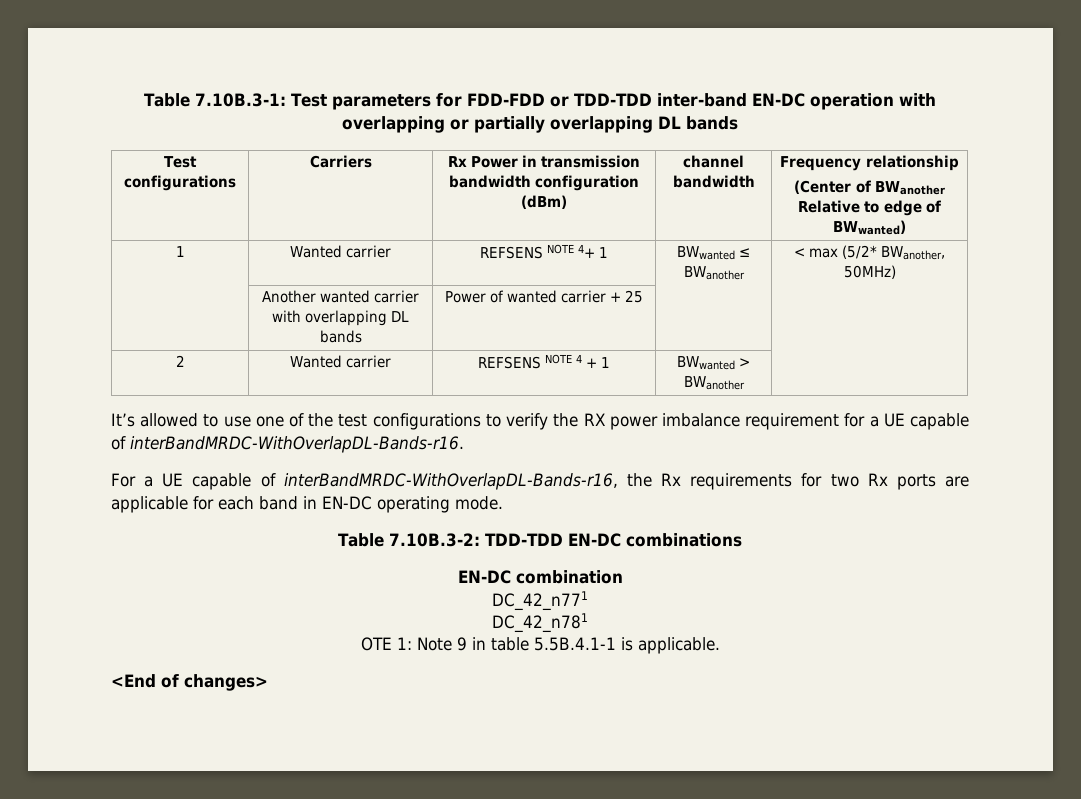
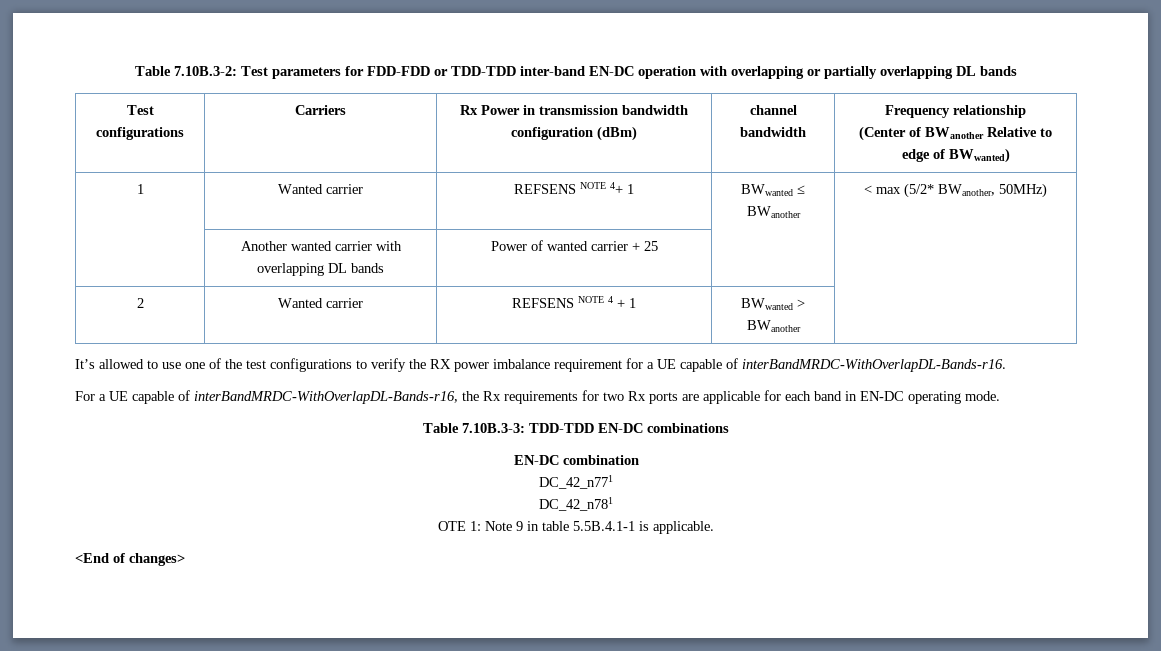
- Table 7.10B.3-1: Test parameters for FDD-FDD or TDD-TDD inter-band EN-DC operation with overlapping or partially overlapping DL bands
+ Table 7.10B.3-2: Test parameters for FDD-FDD or TDD-TDD inter-band EN-DC operation with overlapping or partially overlapping DL bands
- Table 7.10B.3-2: TDD-TDD EN-DC combinations
+ Table 7.10B.3-3: TDD-TDD EN-DC combinations

